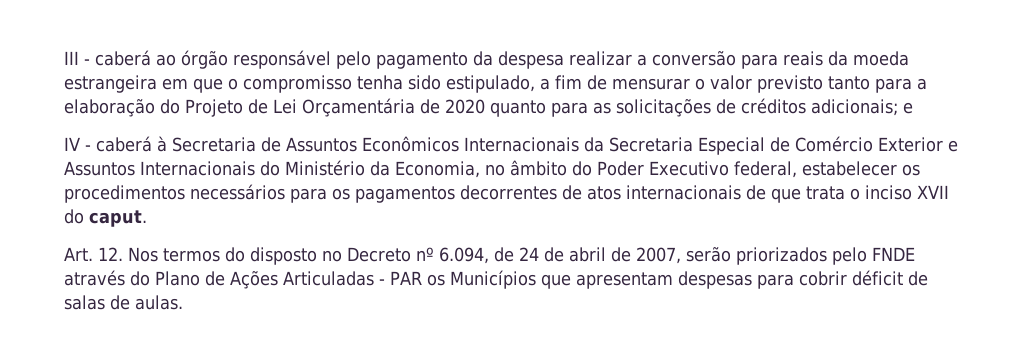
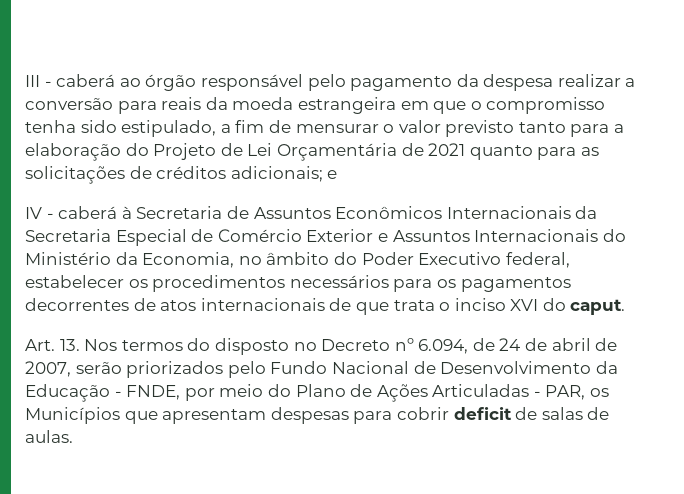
- III - caberá ao órgão responsável pelo pagamento da despesa realizar a conversão para reais da moeda estrangeira em que o compromisso tenha sido estipulado, a fim de mensurar o valor previsto tanto para a elaboração do Projeto de Lei Orçamentária de 2020 quanto para as solicitações de créditos adicionais; e
+ III - caberá ao órgão responsável pelo pagamento da despesa realizar a conversão para reais da moeda estrangeira em que o compromisso tenha sido estipulado, a fim de mensurar o valor previsto tanto para a elaboração do Projeto de Lei Orçamentária de 2021 quanto para as solicitações de créditos adicionais; e
- IV - caberá à Secretaria de Assuntos Econômicos Internacionais da Secretaria Especial de Comércio Exterior e Assuntos Internacionais do Ministério da Economia, no âmbito do Poder Executivo federal, estabelecer os procedimentos necessários para os pagamentos decorrentes de atos internacionais de que trata o inciso XVII do caput.
+ IV - caberá à Secretaria de Assuntos Econômicos Internacionais da Secretaria Especial de Comércio Exterior e Assuntos Internacionais do Ministério da Economia, no âmbito do Poder Executivo federal, estabelecer os procedimentos necessários para os pagamentos decorrentes de atos internacionais de que trata o inciso XVI do caput.
- Art. 12. Nos termos do disposto no Decreto nº 6.094, de 24 de abril de 2007, serão priorizados pelo FNDE através do Plano de Ações Articuladas - PAR os Municípios que apresentam despesas para cobrir déficit de salas de aulas.
+ Art. 13. Nos termos do disposto no Decreto nº 6.094, de 24 de abril de 2007, serão priorizados pelo Fundo Nacional de Desenvolvimento da Educação - FNDE, por meio do Plano de Ações Articuladas - PAR, os Municípios que apresentam despesas para cobrir deficit de salas de aulas.

